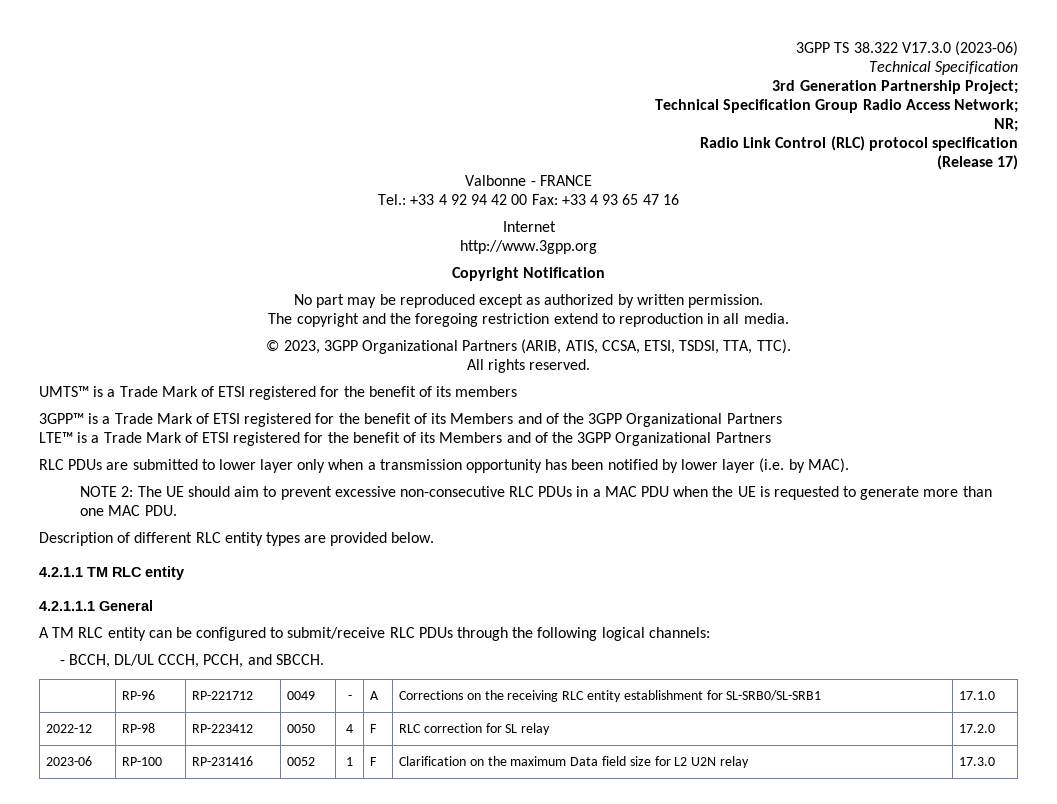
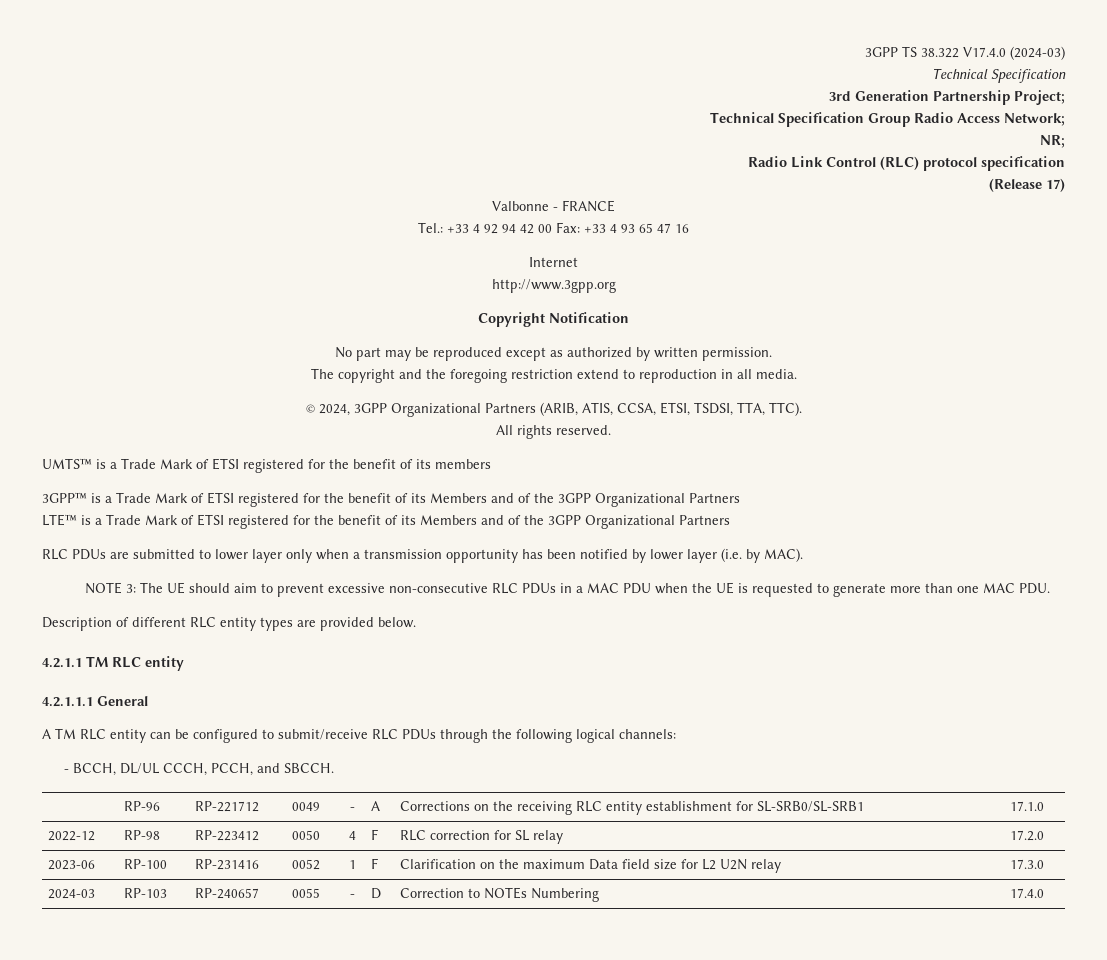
- 3GPP TS 38.322 V17.3.0 (2023-06)
+ 3GPP TS 38.322 V17.4.0 (2024-03)
- © 2023, 3GPP Organizational Partners (ARIB, ATIS, CCSA, ETSI, TSDSI, TTA, TTC).
+ © 2024, 3GPP Organizational Partners (ARIB, ATIS, CCSA, ETSI, TSDSI, TTA, TTC).
- NOTE 2: The UE should aim to prevent excessive non-consecutive RLC PDUs in a MAC PDU when the UE is requested to generate more than one MAC PDU.
+ NOTE 3: The UE should aim to prevent excessive non-consecutive RLC PDUs in a MAC PDU when the UE is requested to generate more than one MAC PDU.
+ 2024-03 | RP-103 | RP-240657 | 0055 | - | D | Correction to NOTEs Numbering | 17.4.0

